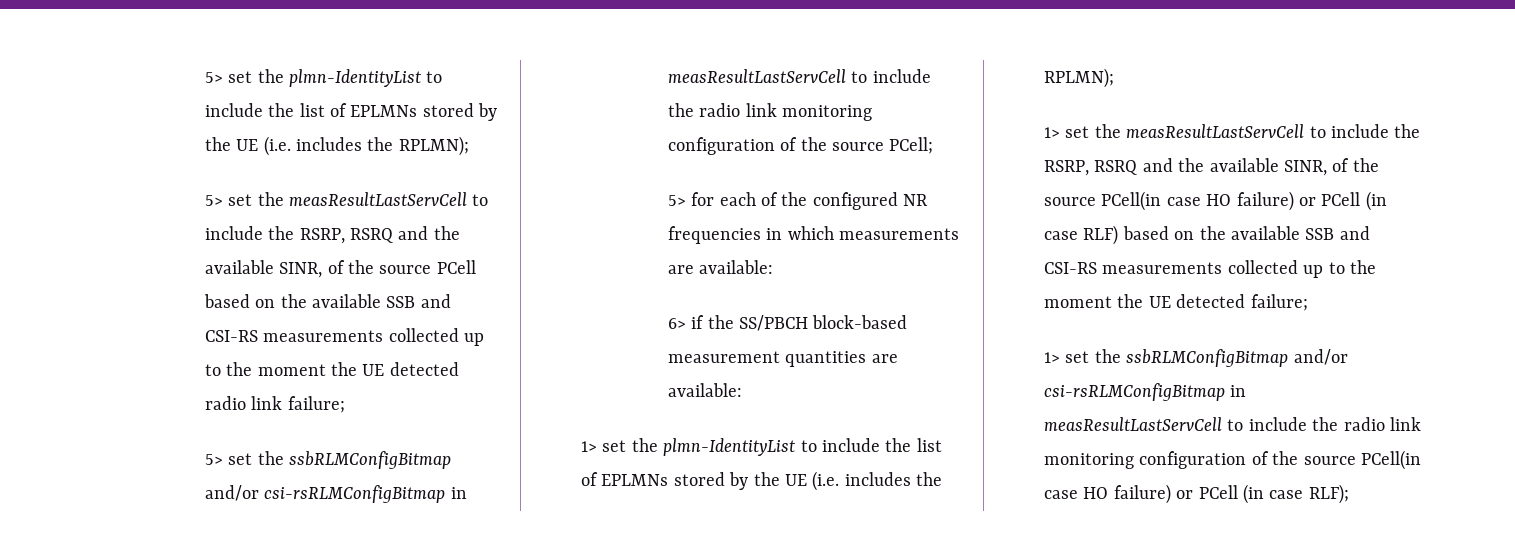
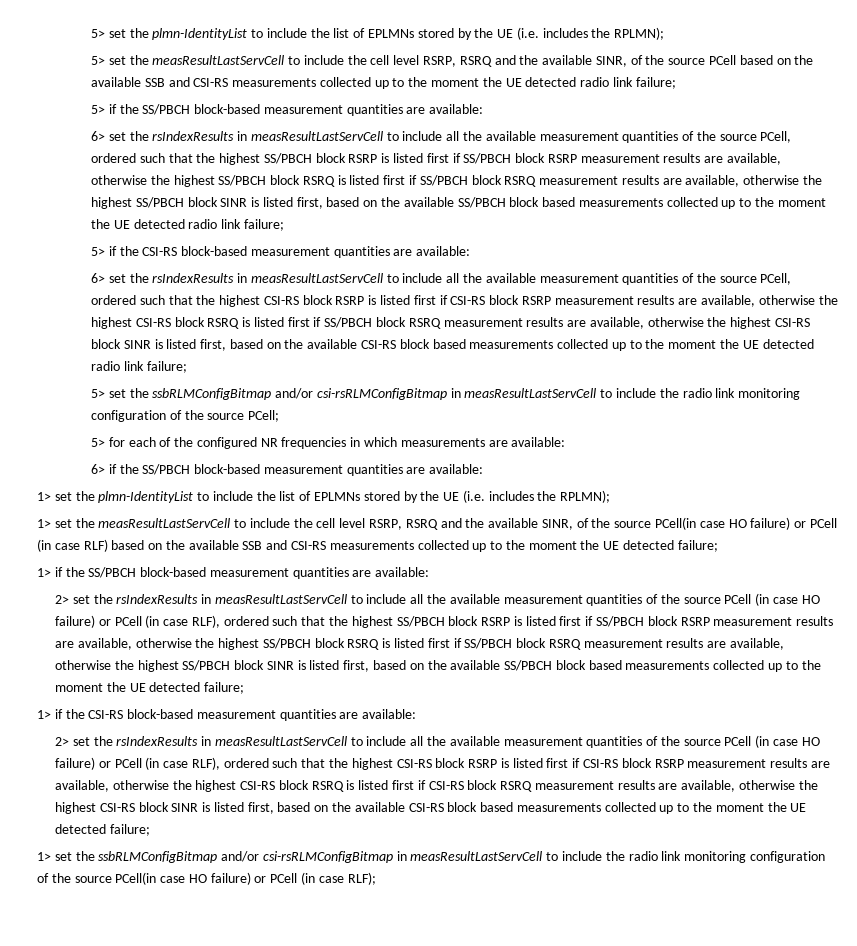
- 5> set the measResultLastServCell to include the RSRP, RSRQ and the available SINR, of the source PCell based on the available SSB and CSI-RS measurements collected up to the moment the UE detected radio link failure;
+ 5> set the measResultLastServCell to include the cell level RSRP, RSRQ and the available SINR, of the source PCell based on the available SSB and CSI-RS measurements collected up to the moment the UE detected radio link failure;
+ 5> if the SS/PBCH block-based measurement quantities are available:
+ 6> set the rsIndexResults in measResultLastServCell to include all the available measurement quantities of the source PCell, ordered such that the highest SS/PBCH block RSRP is listed first if SS/PBCH block RSRP measurement results are available, otherwise the highest SS/PBCH block RSRQ is listed first if SS/PBCH block RSRQ measurement results are available, otherwise the highest SS/PBCH block SINR is listed first, based on the available SS/PBCH block based measurements collected up to the moment the UE detected radio link failure;
+ 5> if the CSI-RS block-based measurement quantities are available:
+ 6> set the rsIndexResults in measResultLastServCell to include all the available measurement quantities of the source PCell, ordered such that the highest CSI-RS block RSRP is listed first if CSI-RS block RSRP measurement results are available, otherwise the highest CSI-RS block RSRQ is listed first if SS/PBCH block RSRQ measurement results are available, otherwise the highest CSI-RS block SINR is listed first, based on the available CSI-RS block based measurements collected up to the moment the UE detected radio link failure;
- 1> set the measResultLastServCell to include the RSRP, RSRQ and the available SINR, of the source PCell(in case HO failure) or PCell (in case RLF) based on the available SSB and CSI-RS measurements collected up to the moment the UE detected failure;
+ 1> set the measResultLastServCell to include the cell level RSRP, RSRQ and the available SINR, of the source PCell(in case HO failure) or PCell (in case RLF) based on the available SSB and CSI-RS measurements collected up to the moment the UE detected failure;
+ 1> if the SS/PBCH block-based measurement quantities are available:
+ 2> set the rsIndexResults in measResultLastServCell to include all the available measurement quantities of the source PCell (in case HO failure) or PCell (in case RLF), ordered such that the highest SS/PBCH block RSRP is listed first if SS/PBCH block RSRP measurement results are available, otherwise the highest SS/PBCH block RSRQ is listed first if SS/PBCH block RSRQ measurement results are available, otherwise the highest SS/PBCH block SINR is listed first, based on the available SS/PBCH block based measurements collected up to the moment the UE detected failure;
+ 1> if the CSI-RS block-based measurement quantities are available:
+ 2> set the rsIndexResults in measResultLastServCell to include all the available measurement quantities of the source PCell (in case HO failure) or PCell (in case RLF), ordered such that the highest CSI-RS block RSRP is listed first if CSI-RS block RSRP measurement results are available, otherwise the highest CSI-RS block RSRQ is listed first if CSI-RS block RSRQ measurement results are available, otherwise the highest CSI-RS block SINR is listed first, based on the available CSI-RS block based measurements collected up to the moment the UE detected failure;

